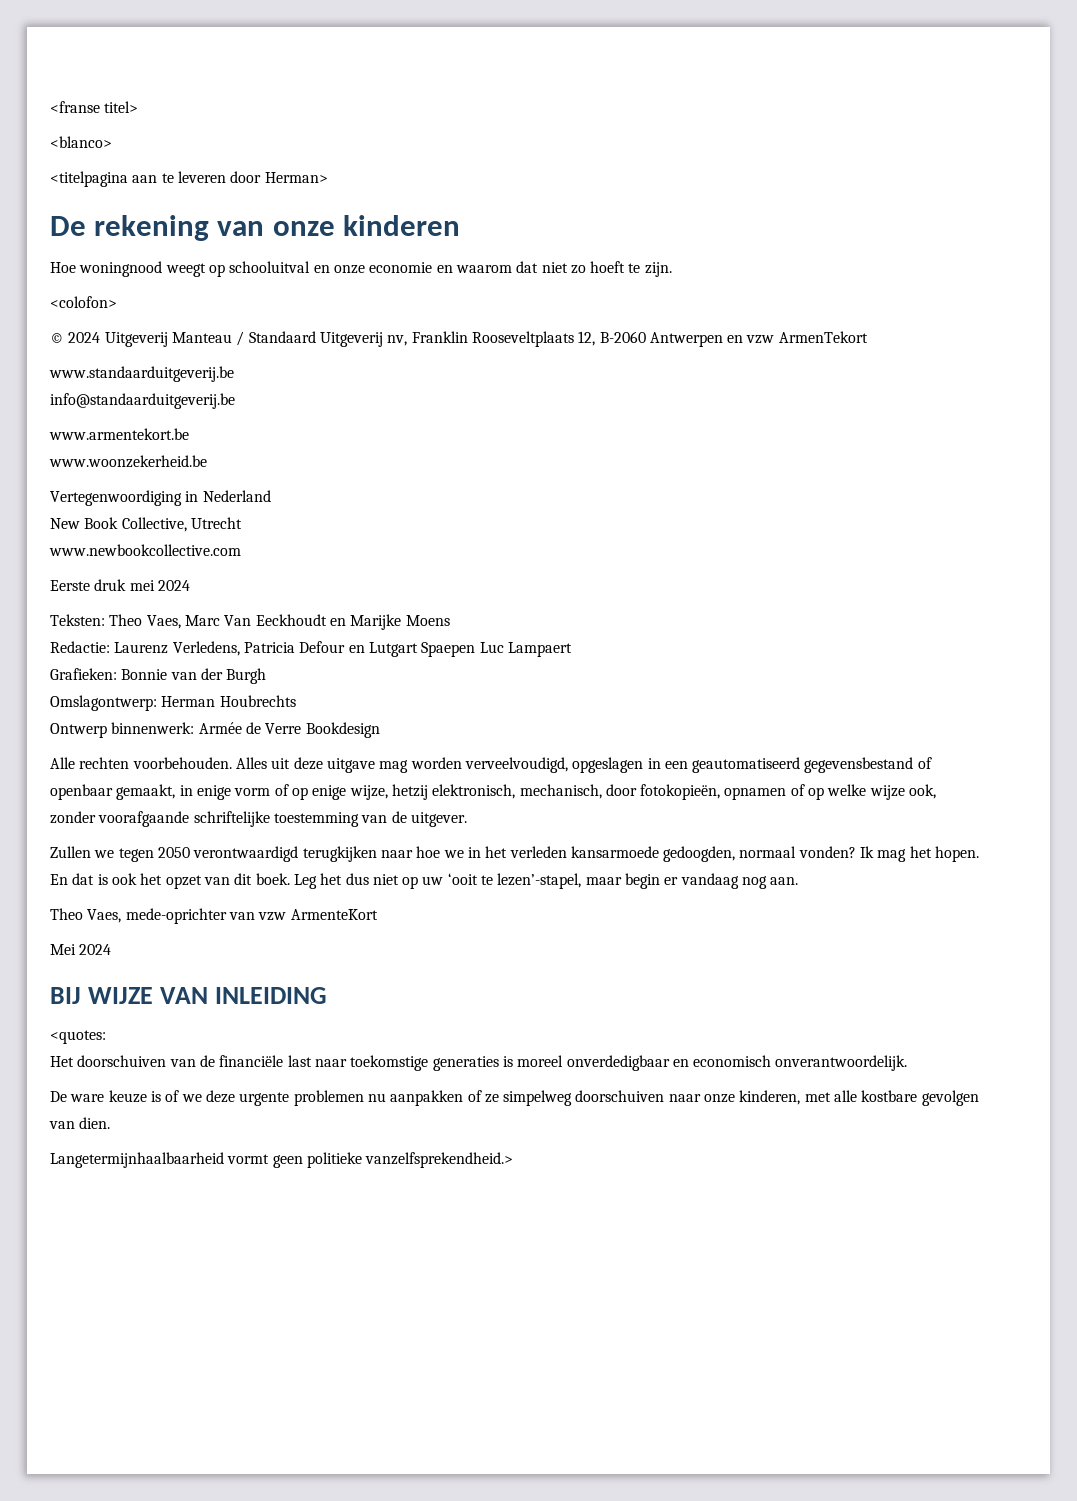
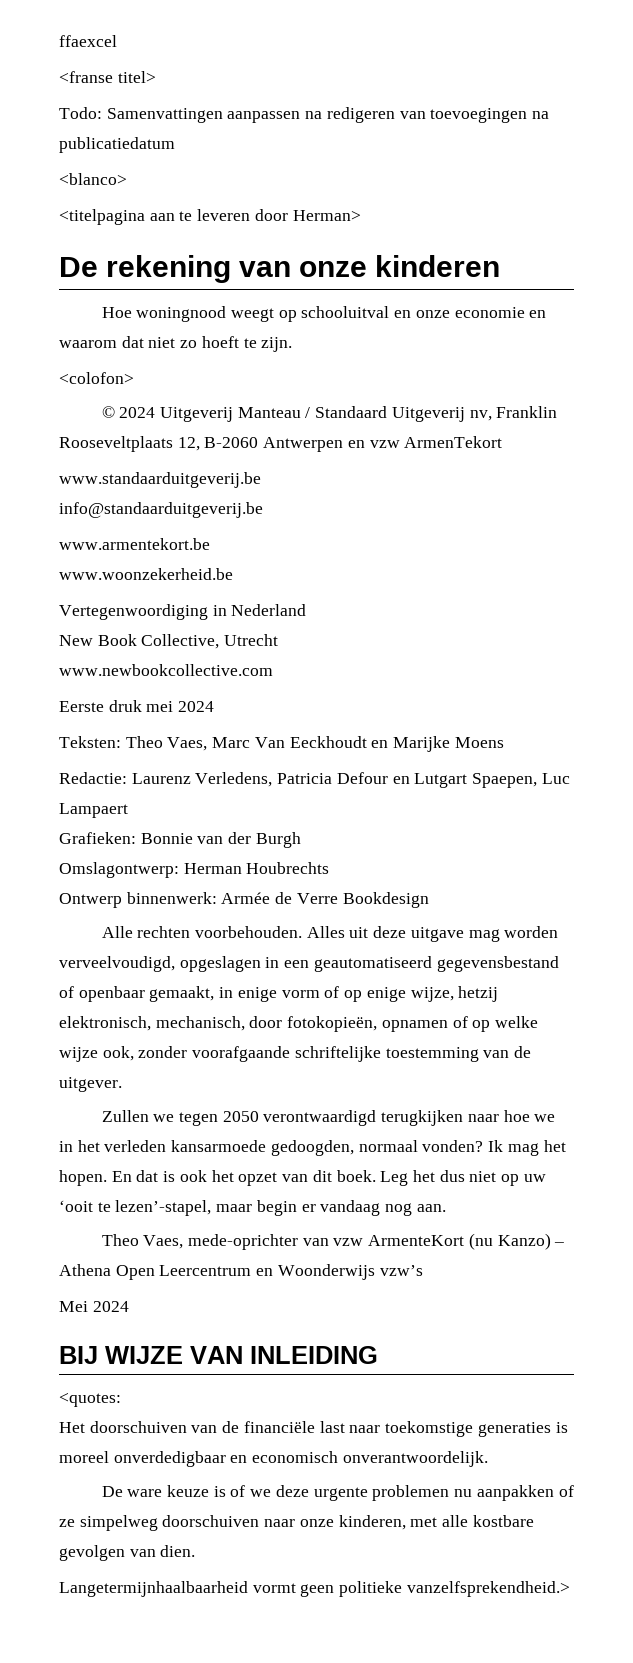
+ ffaexcel
+ Todo: Samenvattingen aanpassen na redigeren van toevoegingen na publicatiedatum
- Redactie: Laurenz Verledens, Patricia Defour en Lutgart Spaepen Luc Lampaert
+ Redactie: Laurenz Verledens, Patricia Defour en Lutgart Spaepen, Luc Lampaert
- Theo Vaes, mede-oprichter van vzw ArmenteKort
+ Theo Vaes, mede-oprichter van vzw ArmenteKort (nu Kanzo) – Athena Open Leercentrum en Woonderwijs vzw’s

